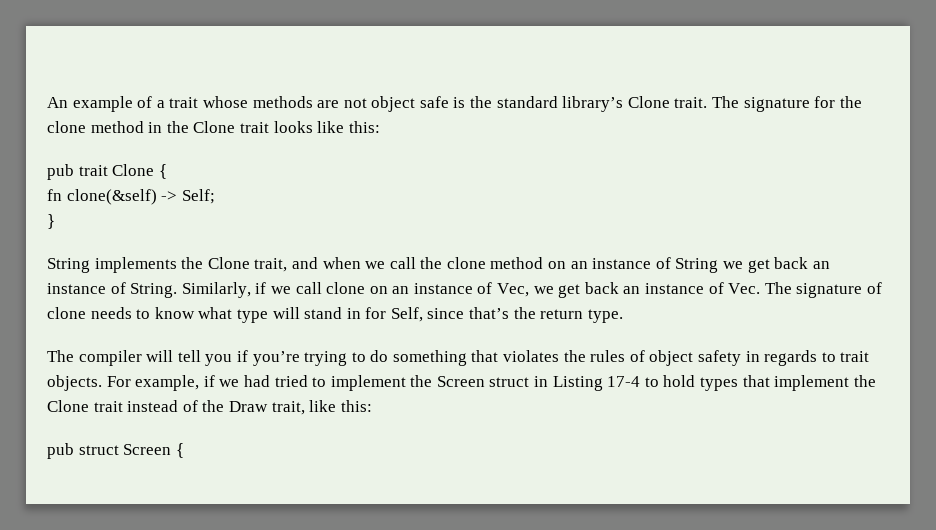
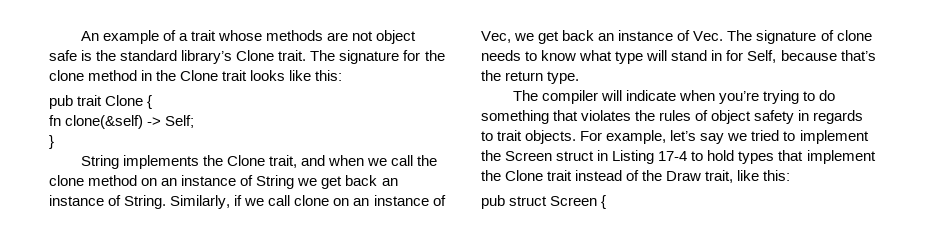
- Similarly, if we call clone on an instance of Vec, we get back an instance of Vec. The signature of clone needs to know what type will stand in for Self, since that’s the return type.
+ Similarly, if we call clone on an instance of Vec, we get back an instance of Vec. The signature of clone needs to know what type will stand in for Self, because that’s the return type.
- The compiler will tell you if you’re trying to do something that violates the rules of object safety in regards to trait objects.
+ The compiler will indicate when you’re trying to do something that violates the rules of object safety in regards to trait objects.
- For example, if we had tried to implement the Screen struct in Listing 17-4 to hold types that implement the Clone trait instead of the Draw trait, like this:
+ For example, let’s say we tried to implement the Screen struct in Listing 17-4 to hold types that implement the Clone trait instead of the Draw trait, like this:

